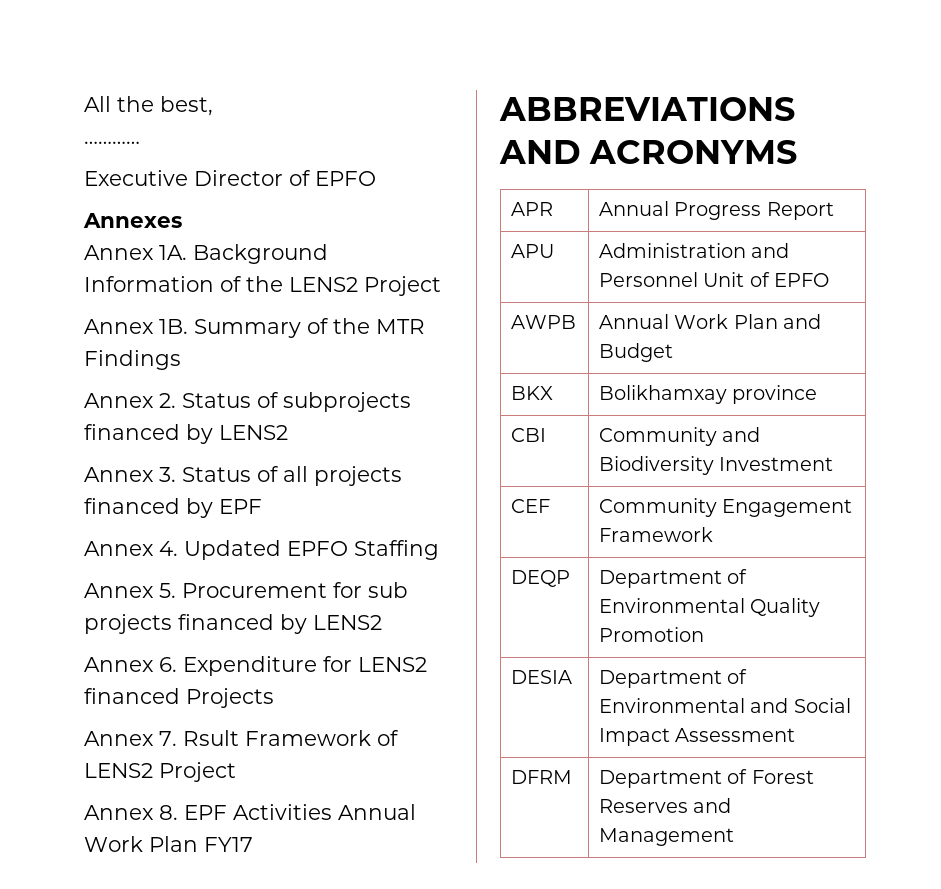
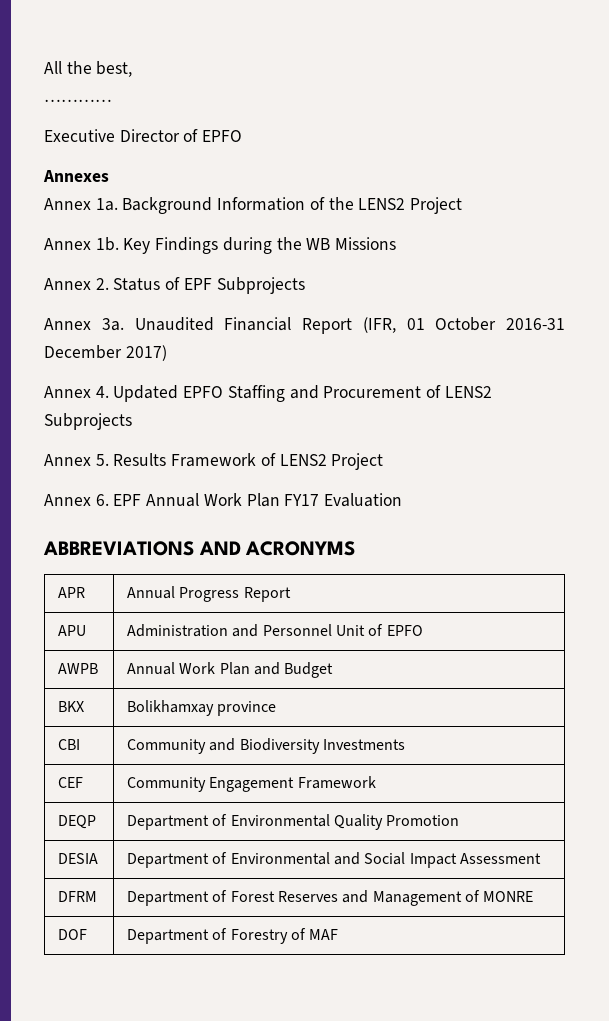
- Annex 1A.
+ Annex 1a.
- Annex 1B. Summary of the MTR Findings
- Annex 2. Status of subprojects financed by LENS2
- Annex 3. Status of all projects financed by EPF
+ Annex 1b. Key Findings during the WB Missions
+ Annex 2. Status of EPF Subprojects
+ Annex 3a. Unaudited Financial Report (IFR, 01 October 2016-31 December 2017)
- Annex 4. Updated EPFO Staffing
- Annex 5. Procurement for sub projects financed by LENS2
- Annex 6. Expenditure for LENS2 financed Projects
- Annex 7. Rsult Framework of LENS2 Project
+ Annex 4. Updated EPFO Staffing and Procurement of LENS2 Subprojects
+ Annex 5. Results Framework of LENS2 Project
- Annex 8. EPF Activities Annual Work Plan FY17
+ Annex 6. EPF Annual Work Plan FY17 Evaluation
- CBI | Community and Biodiversity Investment
+ CBI | Community and Biodiversity Investments
- DFRM | Department of Forest Reserves and Management
+ DFRM | Department of Forest Reserves and Management of MONRE
+ DOF | Department of Forestry of MAF

